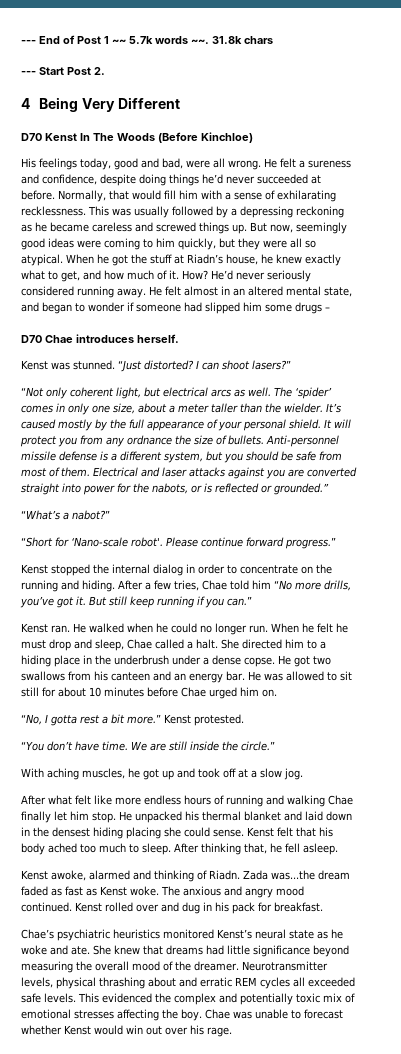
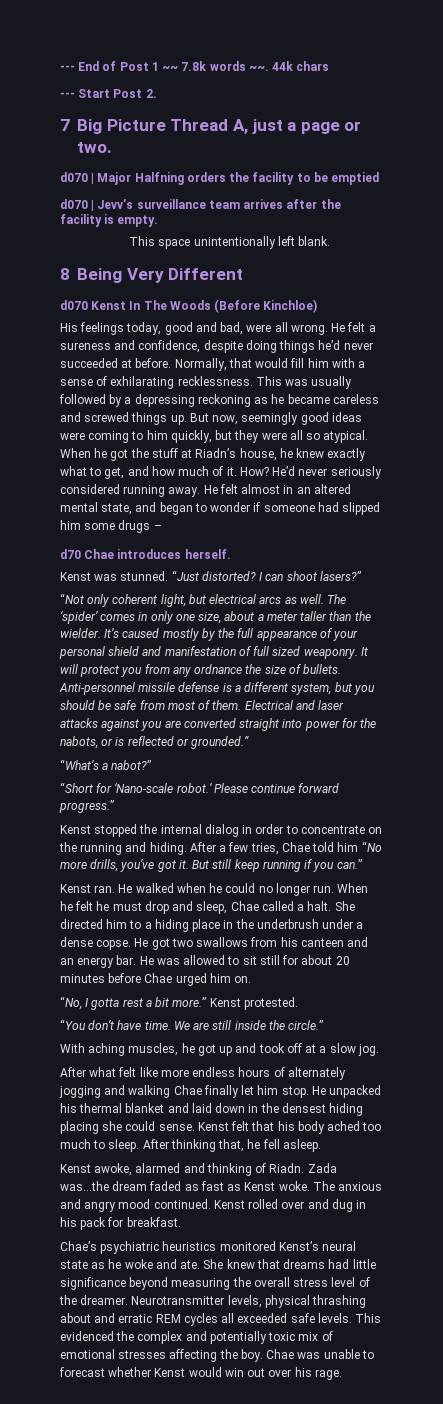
- --- End of Post 1 ~~ 5.7k words ~~.
+ --- End of Post 1 ~~ 7.8k words ~~.
- 31.8k chars
+ 44k chars
- 4 Being Very Different
+ 7 Big Picture Thread A, just a page or two.
+ d070 | Major Halfning orders the facility to be emptied
+ d070 | Jevv’s surveillance team arrives after the facility is empty.
+ This space unintentionally left blank.
+ 8 Being Very Different
- D70 Kenst In The Woods (Before Kinchloe)
+ d070 Kenst In The Woods (Before Kinchloe)
- D70 Chae introduces herself.
+ d70 Chae introduces herself.
- It’s caused mostly by the full appearance of your personal shield.
+ It’s caused mostly by the full appearance of your personal shield and manifestation of full sized weaponry.
- “Short for ‘Nano-scale robot'.
+ “Short for ‘Nano-scale robot.’
- He was allowed to sit still for about 10 minutes before Chae urged him on.
+ He was allowed to sit still for about 20 minutes before Chae urged him on.
- After what felt like more endless hours of running and walking Chae finally let him stop.
+ After what felt like more endless hours of alternately jogging and walking Chae finally let him stop.
- She knew that dreams had little significance beyond measuring the overall mood of the dreamer.
+ She knew that dreams had little significance beyond measuring the overall stress level of the dreamer.

